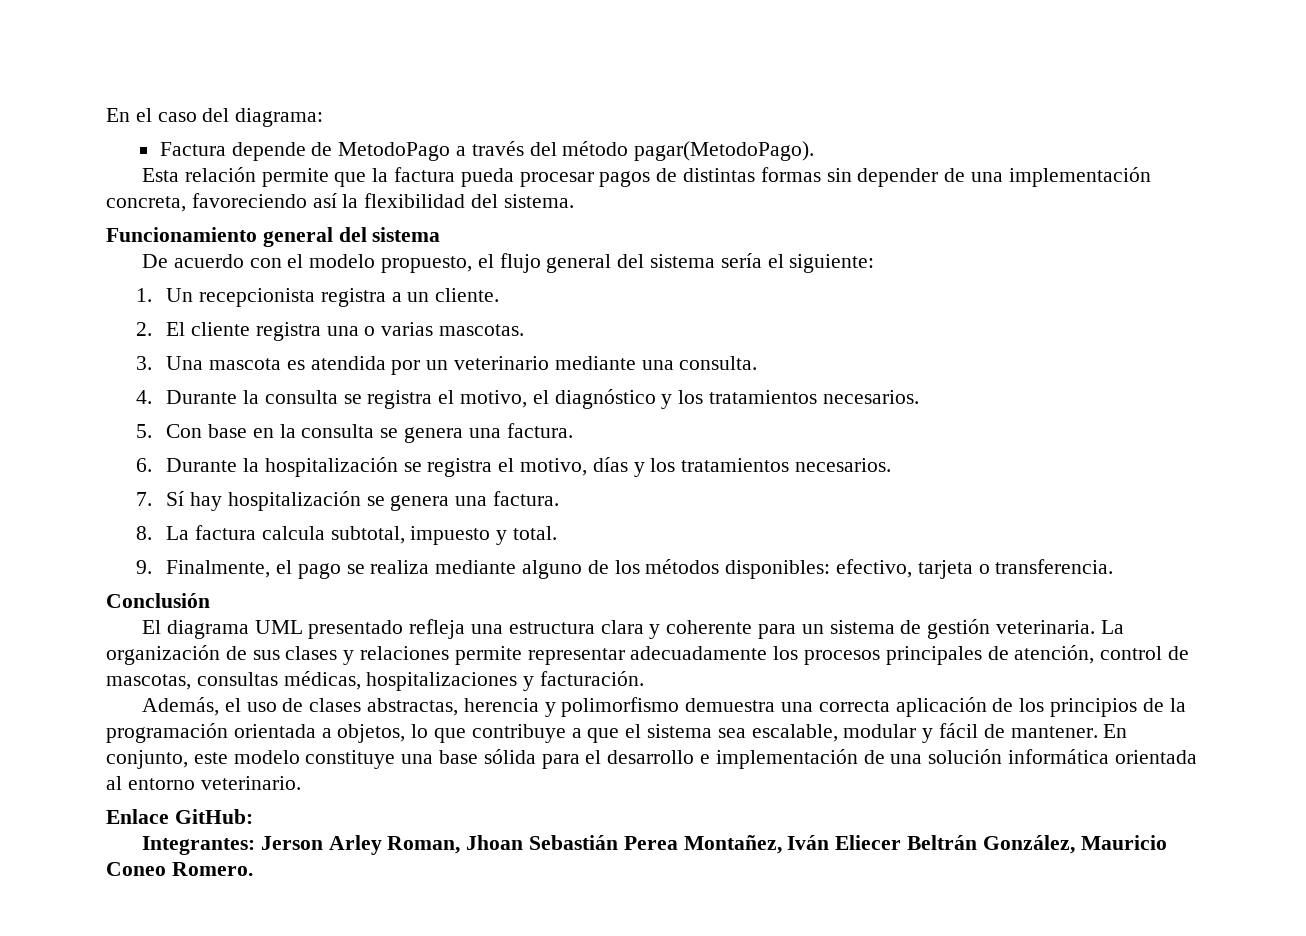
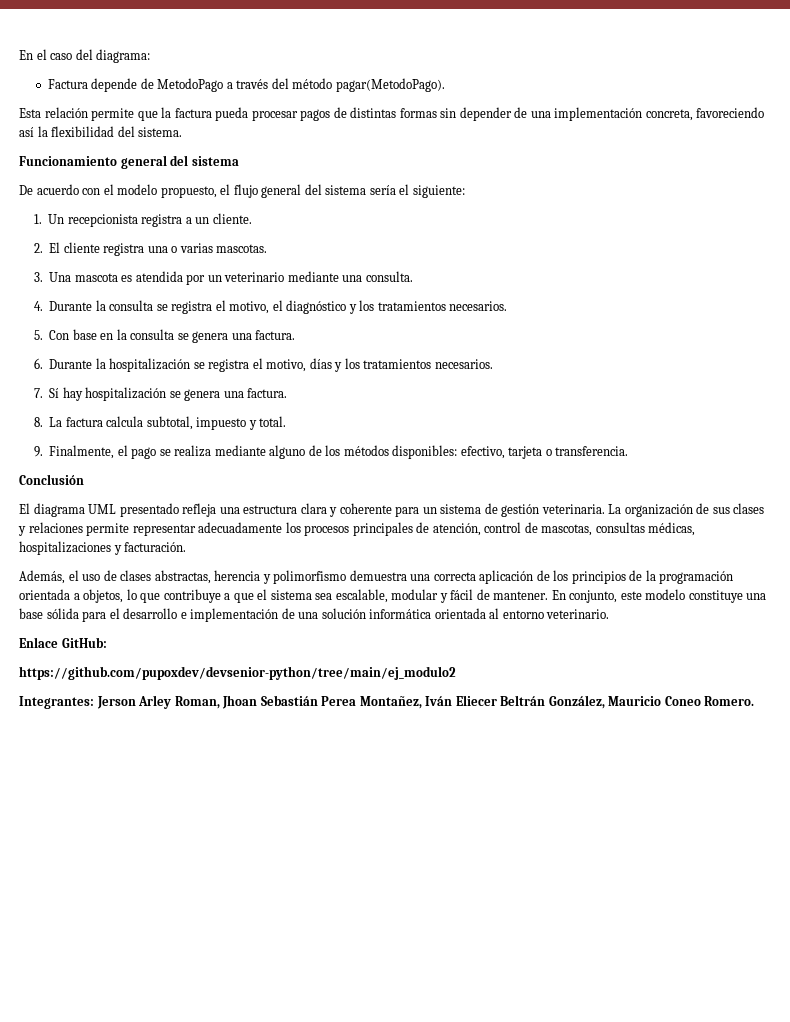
+ https://github.com/pupoxdev/devsenior-python/tree/main/ej_modulo2

